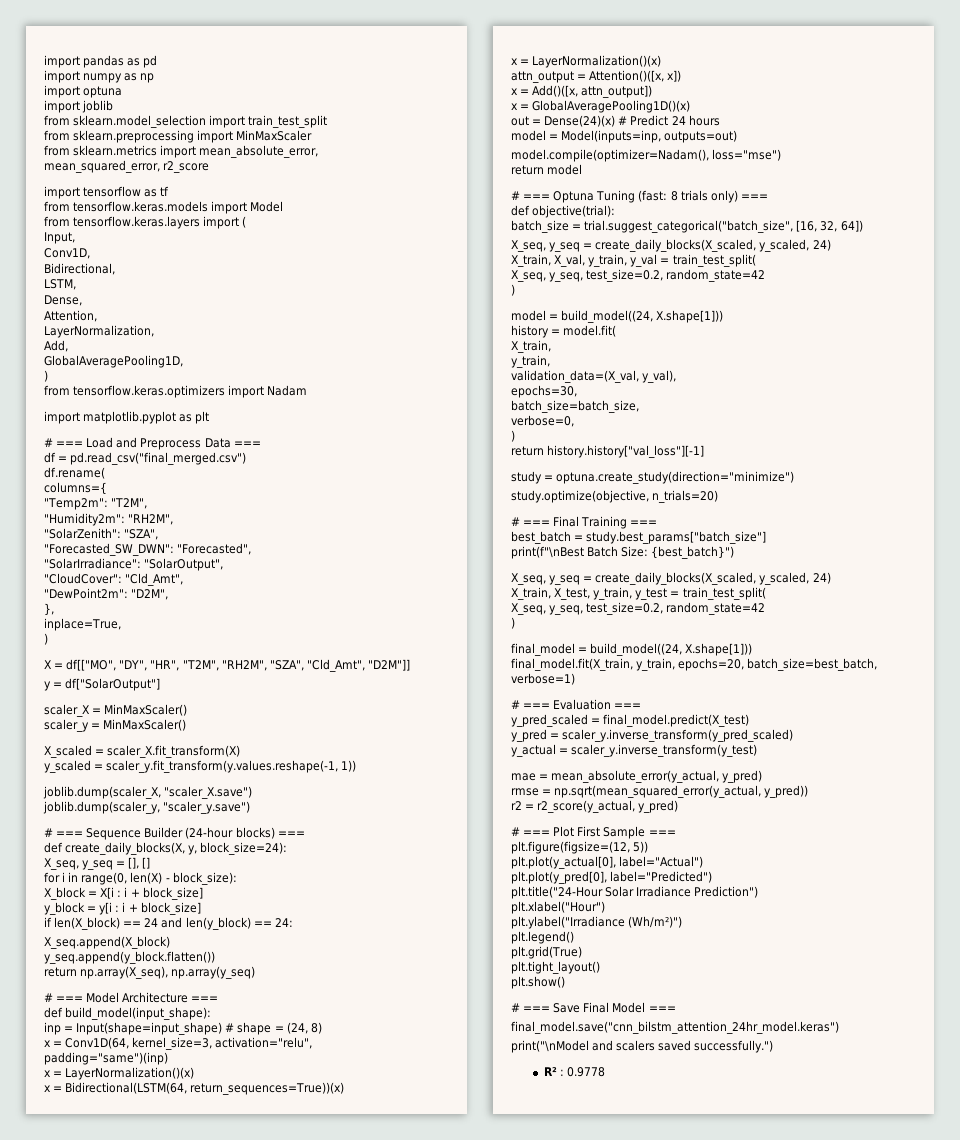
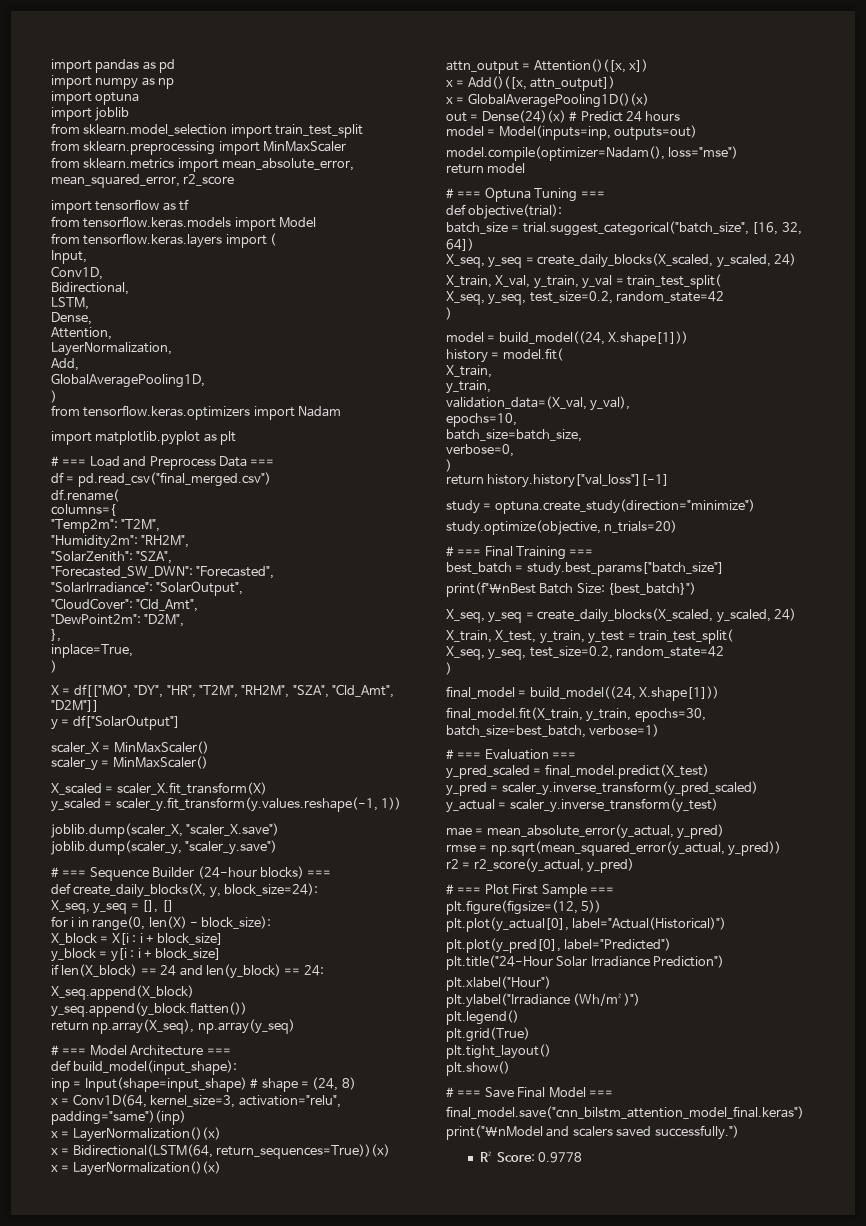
- # === Optuna Tuning (fast: 8 trials only) ===
+ # === Optuna Tuning ===
- epochs=30,
+ epochs=10,
- final_model.fit(X_train, y_train, epochs=20, batch_size=best_batch, verbose=1)
+ final_model.fit(X_train, y_train, epochs=30, batch_size=best_batch, verbose=1)
- plt.plot(y_actual[0], label="Actual")
+ plt.plot(y_actual[0], label="Actual(Historical)")
- final_model.save("cnn_bilstm_attention_24hr_model.keras")
+ final_model.save("cnn_bilstm_attention_model_final.keras")
- R² : 0.9778
+ R² Score: 0.9778

